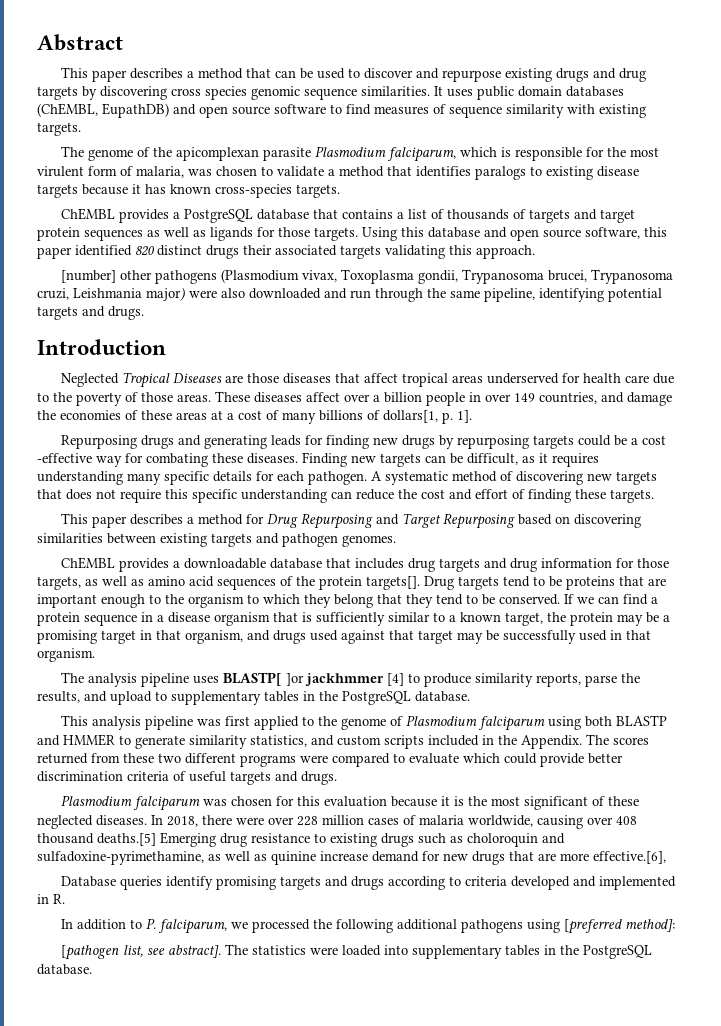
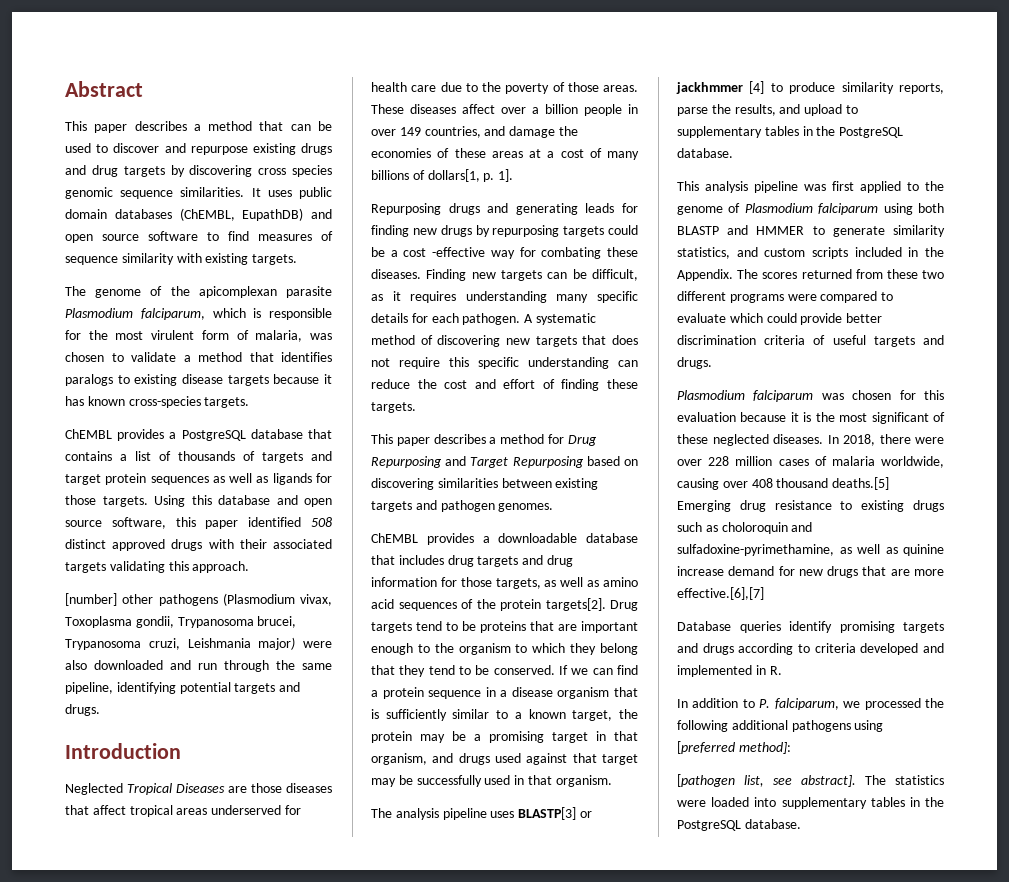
- Using this database and open source software, this paper identified 820 distinct drugs their associated targets validating this approach.
+ Using this database and open source software, this paper identified 508 distinct approved drugs with their associated targets validating this approach.
- ChEMBL provides a downloadable database that includes drug targets and drug information for those targets, as well as amino acid sequences of the protein targets[].
+ ChEMBL provides a downloadable database that includes drug targets and drug information for those targets, as well as amino acid sequences of the protein targets[2].
- The analysis pipeline uses BLASTP[ ]or jackhmmer [4] to produce similarity reports, parse the results, and upload to supplementary tables in the PostgreSQL database.
+ The analysis pipeline uses BLASTP[3] or jackhmmer [4] to produce similarity reports, parse the results, and upload to supplementary tables in the PostgreSQL database.
- In 2018, there were over 228 million cases of malaria worldwide, causing over 408 thousand deaths.[5] Emerging drug resistance to existing drugs such as choloroquin and sulfadoxine-pyrimethamine, as well as quinine increase demand for new drugs that are more effective.[6],
+ In 2018, there were over 228 million cases of malaria worldwide, causing over 408 thousand deaths.[5] Emerging drug resistance to existing drugs such as choloroquin and sulfadoxine-pyrimethamine, as well as quinine increase demand for new drugs that are more effective.[6],[7]

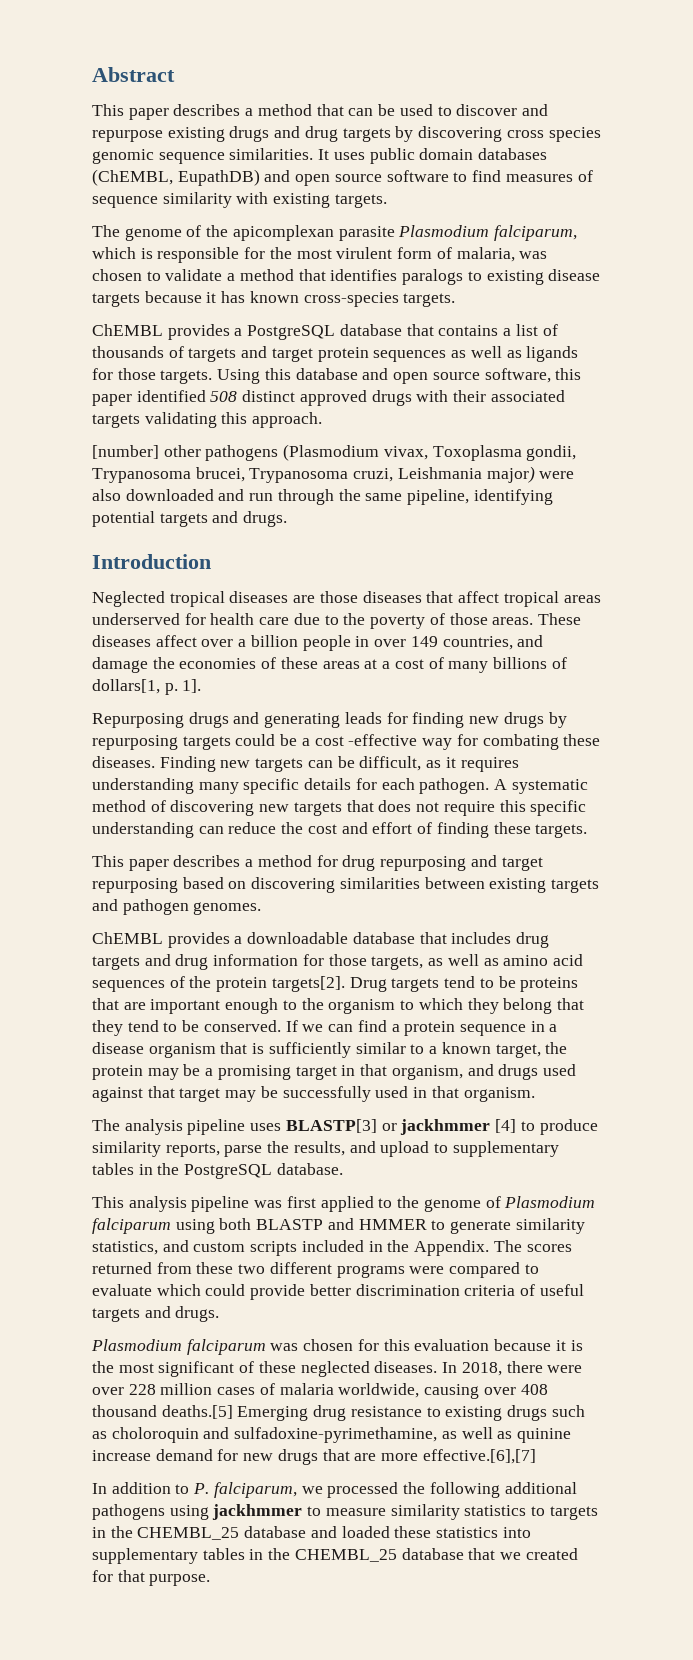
- Neglected Tropical Diseases are those diseases that affect tropical areas underserved for health care due to the poverty of those areas.
+ Neglected tropical diseases are those diseases that affect tropical areas underserved for health care due to the poverty of those areas.
- This paper describes a method for Drug Repurposing and Target Repurposing based on discovering similarities between existing targets and pathogen genomes.
+ This paper describes a method for drug repurposing and target repurposing based on discovering similarities between existing targets and pathogen genomes.
- Database queries identify promising targets and drugs according to criteria developed and implemented in R.
- In addition to P. falciparum, we processed the following additional pathogens using [preferred method]:
- [pathogen list, see abstract]. The statistics were loaded into supplementary tables in the PostgreSQL database.
+ In addition to P. falciparum, we processed the following additional pathogens using jackhmmer to measure similarity statistics to targets in the CHEMBL_25 database and loaded these statistics into supplementary tables in the CHEMBL_25 database that we created for that purpose.

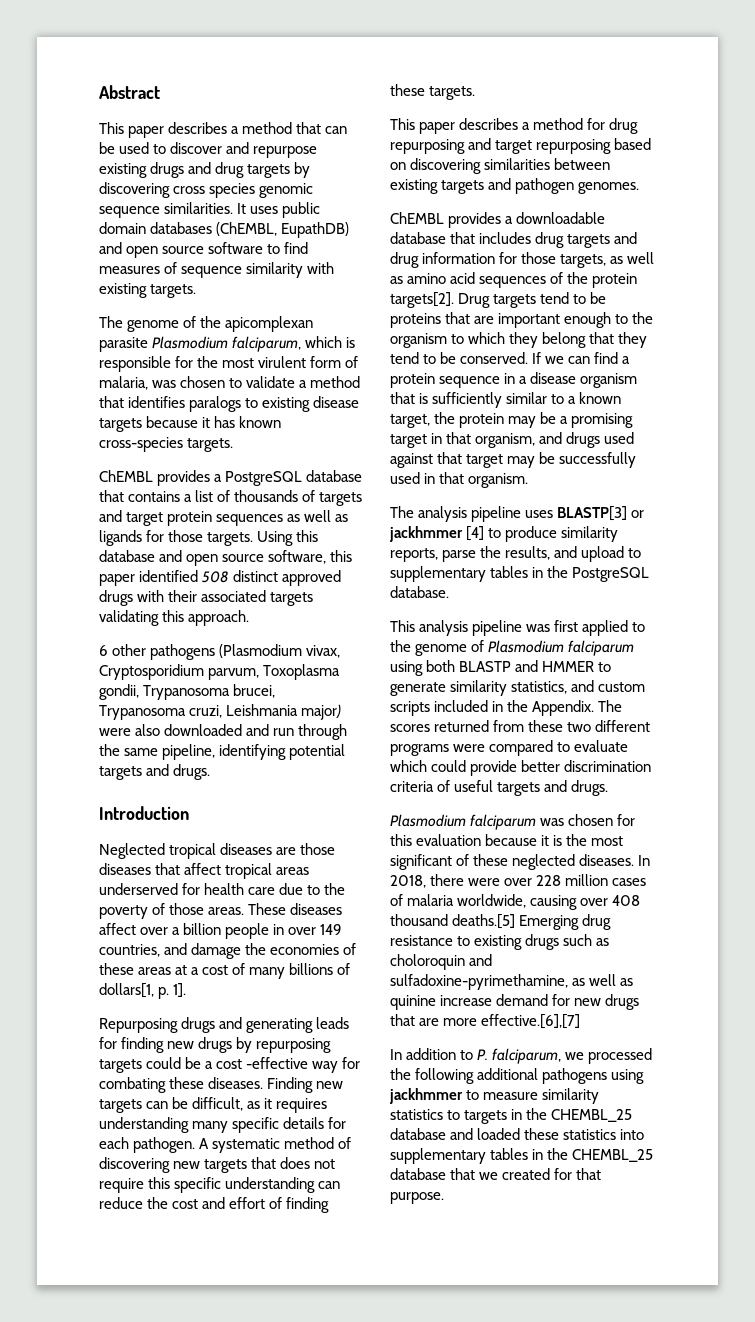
- [number] other pathogens (Plasmodium vivax, Toxoplasma gondii, Trypanosoma brucei, Trypanosoma cruzi, Leishmania major) were also downloaded and run through the same pipeline, identifying potential targets and drugs.
+ 6 other pathogens (Plasmodium vivax, Cryptosporidium parvum, Toxoplasma gondii, Trypanosoma brucei, Trypanosoma cruzi, Leishmania major) were also downloaded and run through the same pipeline, identifying potential targets and drugs.

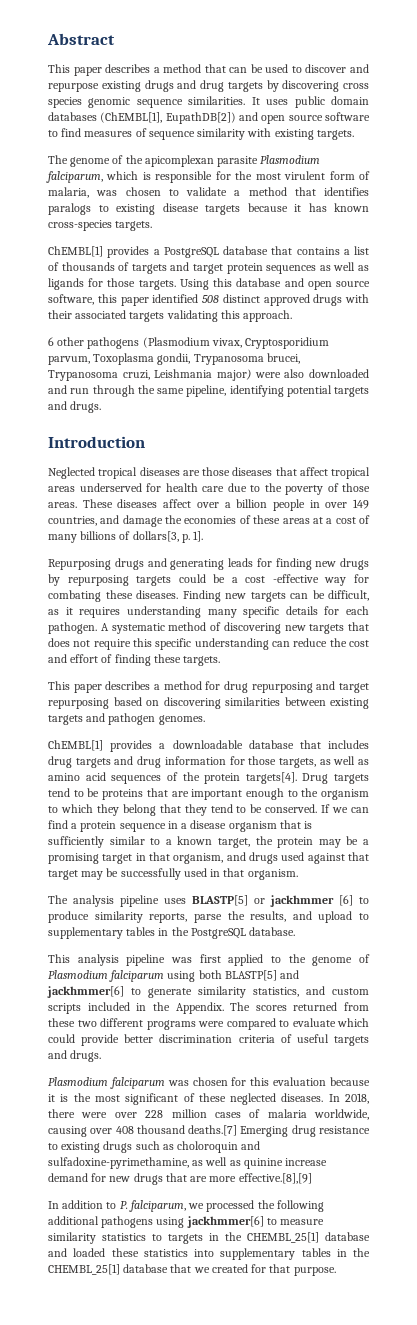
- It uses public domain databases (ChEMBL, EupathDB) and open source software to find measures of sequence similarity with existing targets.
+ It uses public domain databases (ChEMBL[1], EupathDB[2]) and open source software to find measures of sequence similarity with existing targets.
- ChEMBL provides a PostgreSQL database that contains a list of thousands of targets and target protein sequences as well as ligands for those targets.
+ ChEMBL[1] provides a PostgreSQL database that contains a list of thousands of targets and target protein sequences as well as ligands for those targets.
- These diseases affect over a billion people in over 149 countries, and damage the economies of these areas at a cost of many billions of dollars[1, p. 1].
+ These diseases affect over a billion people in over 149 countries, and damage the economies of these areas at a cost of many billions of dollars[3, p. 1].
- ChEMBL provides a downloadable database that includes drug targets and drug information for those targets, as well as amino acid sequences of the protein targets[2].
+ ChEMBL[1] provides a downloadable database that includes drug targets and drug information for those targets, as well as amino acid sequences of the protein targets[4].
- The analysis pipeline uses BLASTP[3] or jackhmmer [4] to produce similarity reports, parse the results, and upload to supplementary tables in the PostgreSQL database.
+ The analysis pipeline uses BLASTP[5] or jackhmmer [6] to produce similarity reports, parse the results, and upload to supplementary tables in the PostgreSQL database.
- This analysis pipeline was first applied to the genome of Plasmodium falciparum using both BLASTP and HMMER to generate similarity statistics, and custom scripts included in the Appendix.
+ This analysis pipeline was first applied to the genome of Plasmodium falciparum using both BLASTP[5] and jackhmmer[6] to generate similarity statistics, and custom scripts included in the Appendix.
- In 2018, there were over 228 million cases of malaria worldwide, causing over 408 thousand deaths.[5] Emerging drug resistance to existing drugs such as choloroquin and sulfadoxine-pyrimethamine, as well as quinine increase demand for new drugs that are more effective.[6],[7]
+ In 2018, there were over 228 million cases of malaria worldwide, causing over 408 thousand deaths.[7] Emerging drug resistance to existing drugs such as choloroquin and sulfadoxine-pyrimethamine, as well as quinine increase demand for new drugs that are more effective.[8],[9]
- In addition to P. falciparum, we processed the following additional pathogens using jackhmmer to measure similarity statistics to targets in the CHEMBL_25 database and loaded these statistics into supplementary tables in the CHEMBL_25 database that we created for that purpose.
+ In addition to P. falciparum, we processed the following additional pathogens using jackhmmer[6] to measure similarity statistics to targets in the CHEMBL_25[1] database and loaded these statistics into supplementary tables in the CHEMBL_25[1] database that we created for that purpose.

